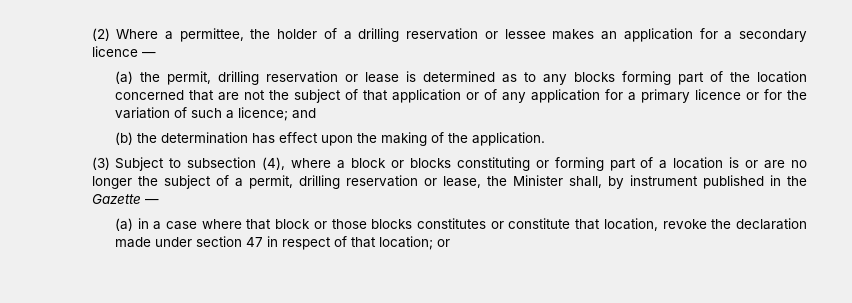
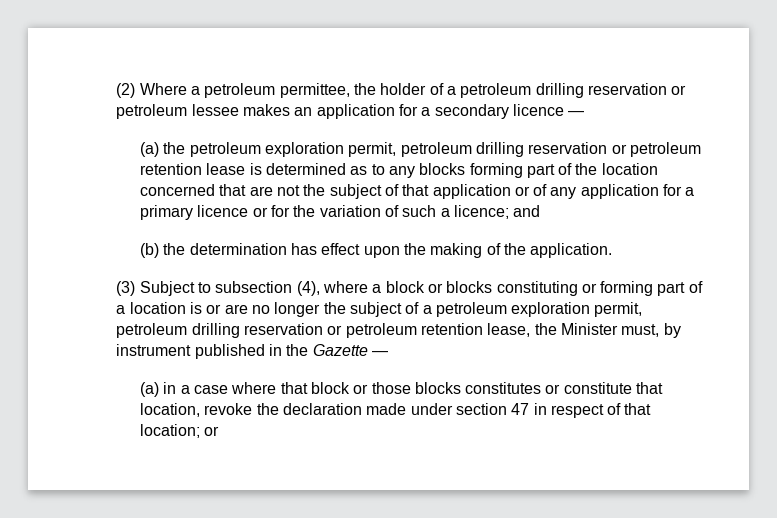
- (2) Where a permittee, the holder of a drilling reservation or lessee makes an application for a secondary licence —
+ (2) Where a petroleum permittee, the holder of a petroleum drilling reservation or petroleum lessee makes an application for a secondary licence —
- (a) the permit, drilling reservation or lease is determined as to any blocks forming part of the location concerned that are not the subject of that application or of any application for a primary licence or for the variation of such a licence; and
+ (a) the petroleum exploration permit, petroleum drilling reservation or petroleum retention lease is determined as to any blocks forming part of the location concerned that are not the subject of that application or of any application for a primary licence or for the variation of such a licence; and
- (3) Subject to subsection (4), where a block or blocks constituting or forming part of a location is or are no longer the subject of a permit, drilling reservation or lease, the Minister shall, by instrument published in the Gazette —
+ (3) Subject to subsection (4), where a block or blocks constituting or forming part of a location is or are no longer the subject of a petroleum exploration permit, petroleum drilling reservation or petroleum retention lease, the Minister must, by instrument published in the Gazette —

